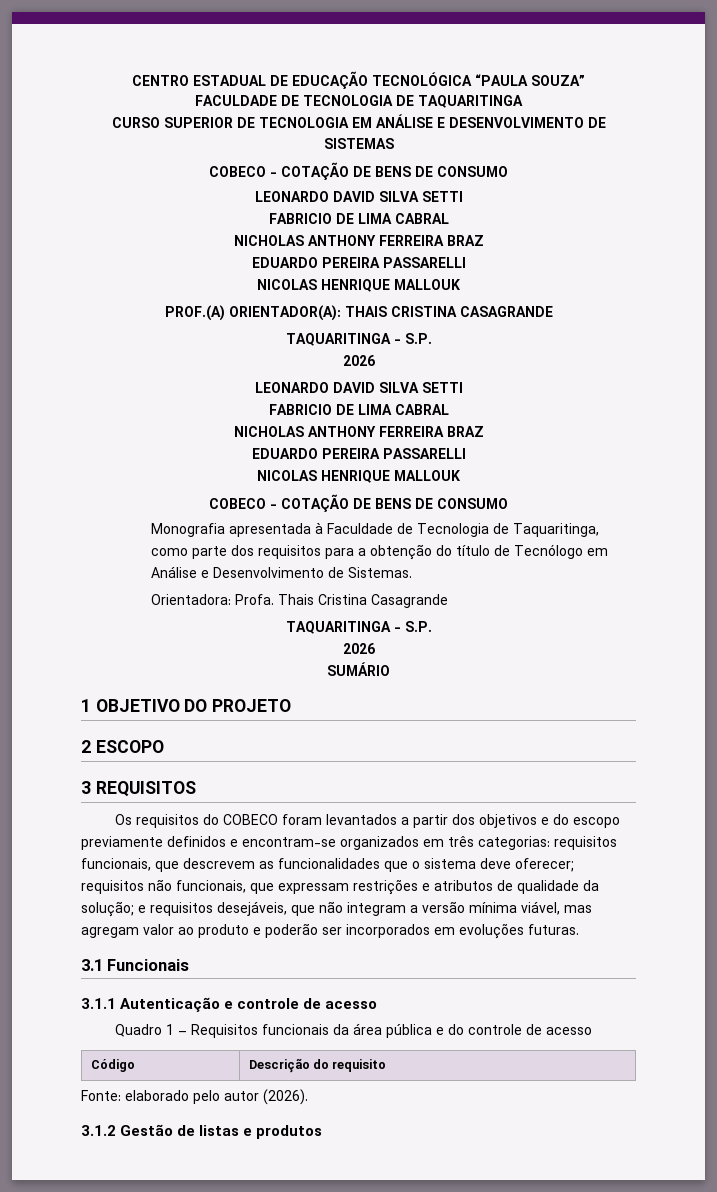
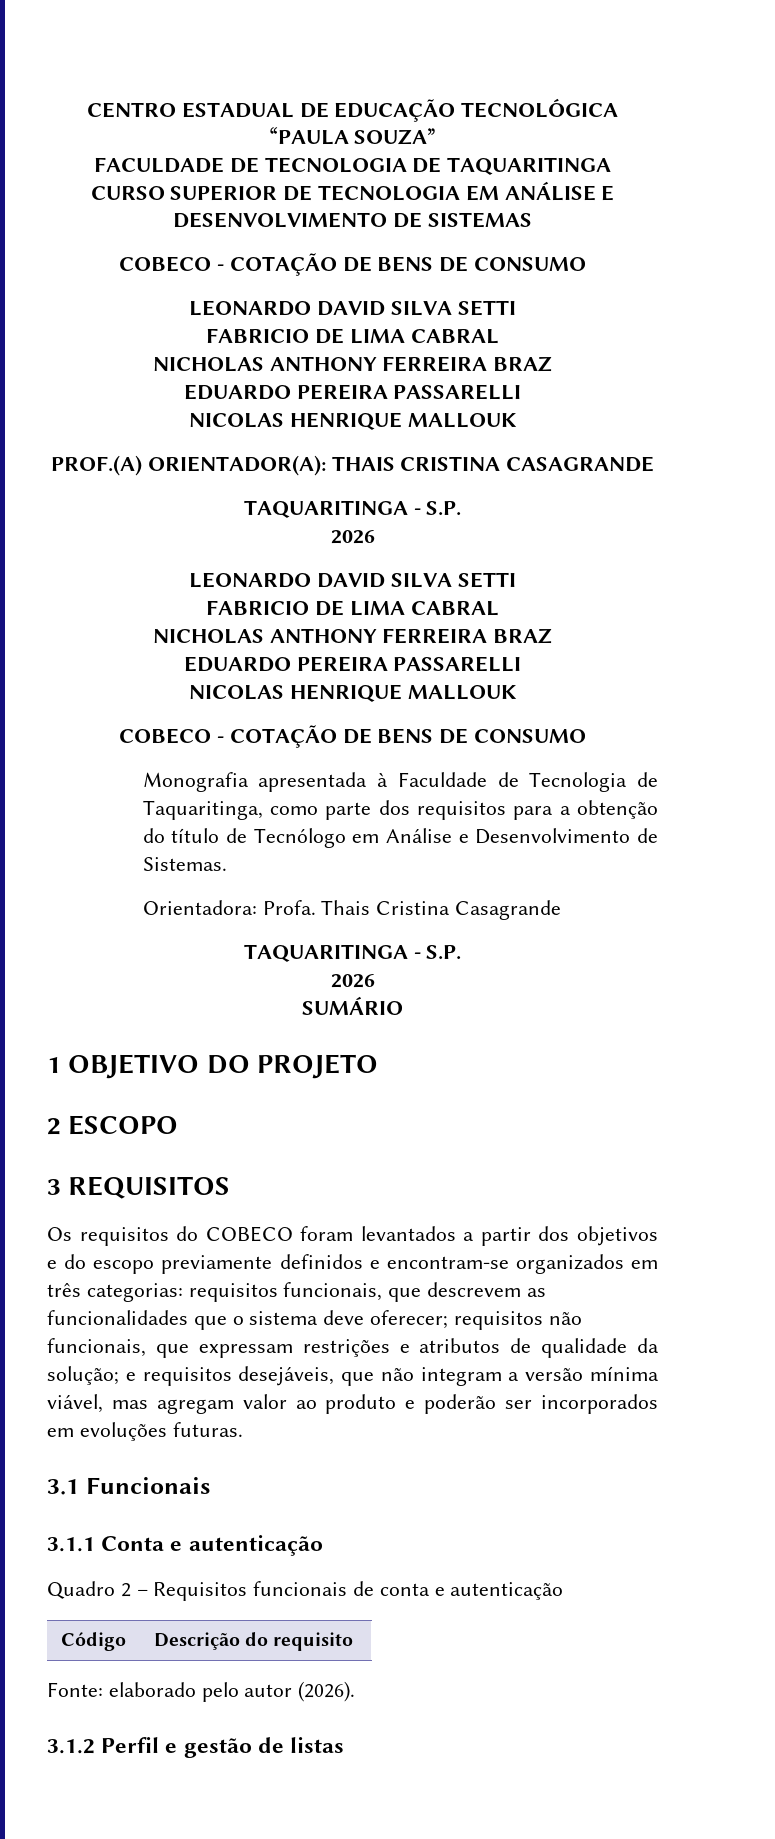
- 3.1.1 Autenticação e controle de acesso
+ 3.1.1 Conta e autenticação
- Quadro 1 – Requisitos funcionais da área pública e do controle de acesso
+ Quadro 2 – Requisitos funcionais de conta e autenticação
- 3.1.2 Gestão de listas e produtos
+ 3.1.2 Perfil e gestão de listas

